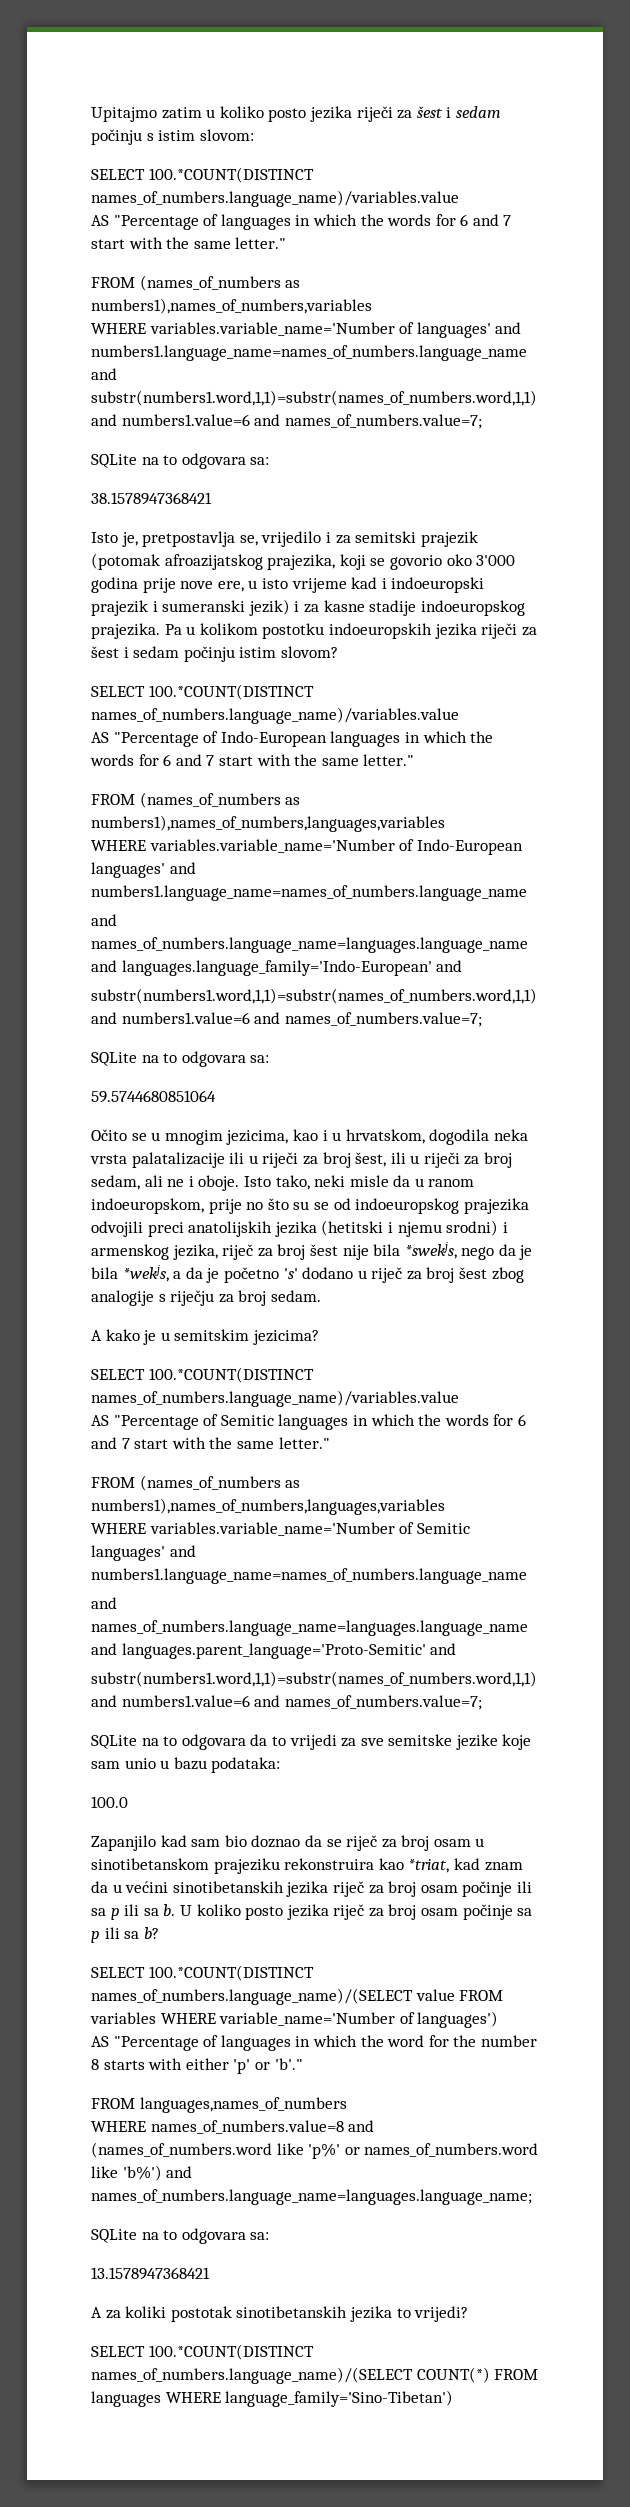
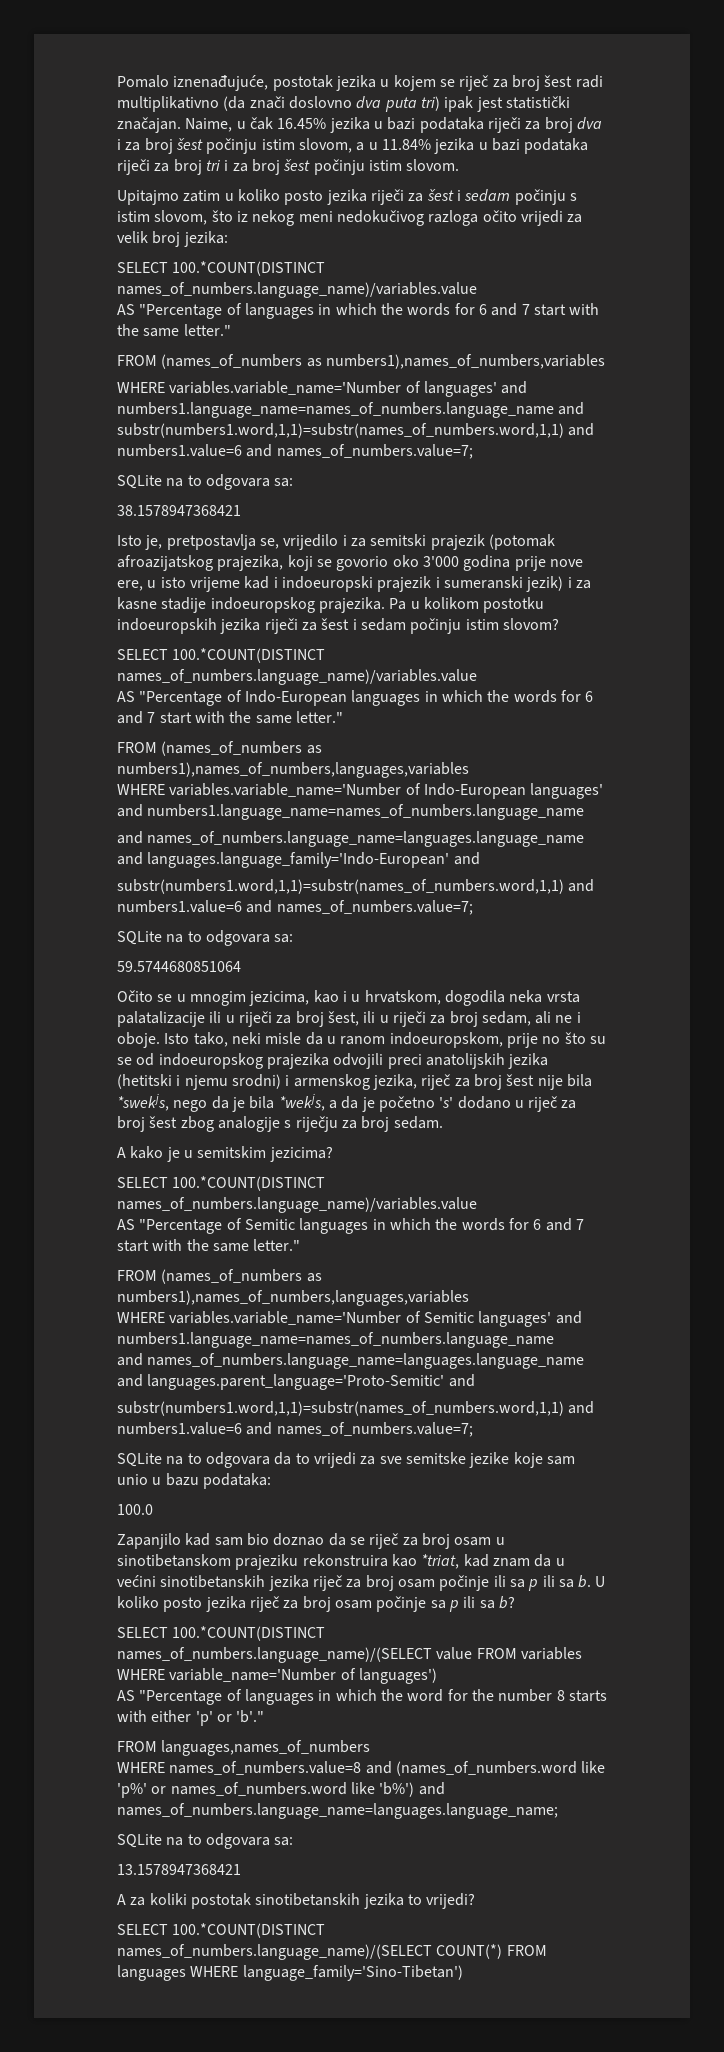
+ Pomalo iznenađujuće, postotak jezika u kojem se riječ za broj šest radi multiplikativno (da znači doslovno dva puta tri) ipak jest statistički značajan. Naime, u čak 16.45% jezika u bazi podataka riječi za broj dva i za broj šest počinju istim slovom, a u 11.84% jezika u bazi podataka riječi za broj tri i za broj šest počinju istim slovom.
- Upitajmo zatim u koliko posto jezika riječi za šest i sedam počinju s istim slovom:
+ Upitajmo zatim u koliko posto jezika riječi za šest i sedam počinju s istim slovom, što iz nekog meni nedokučivog razloga očito vrijedi za velik broj jezika:

